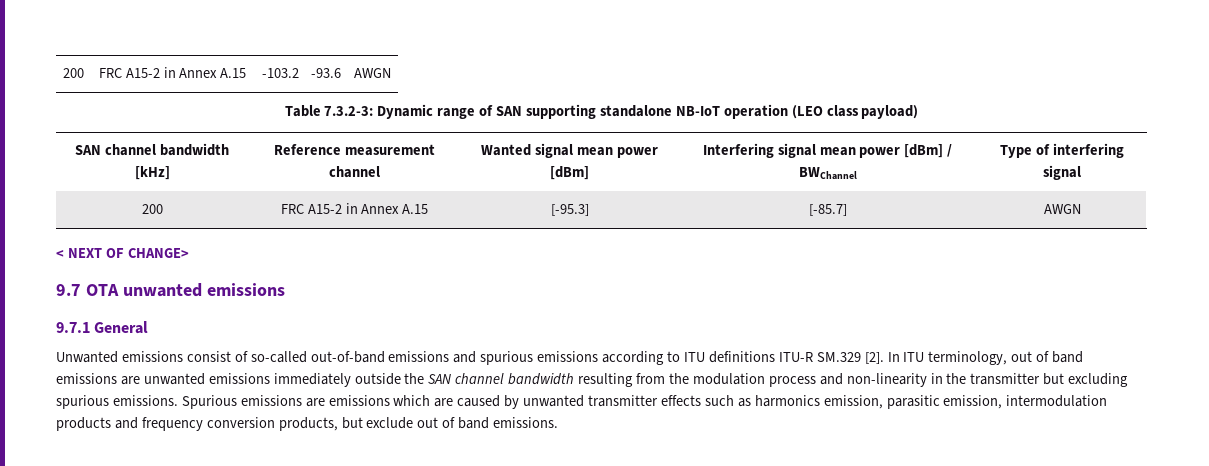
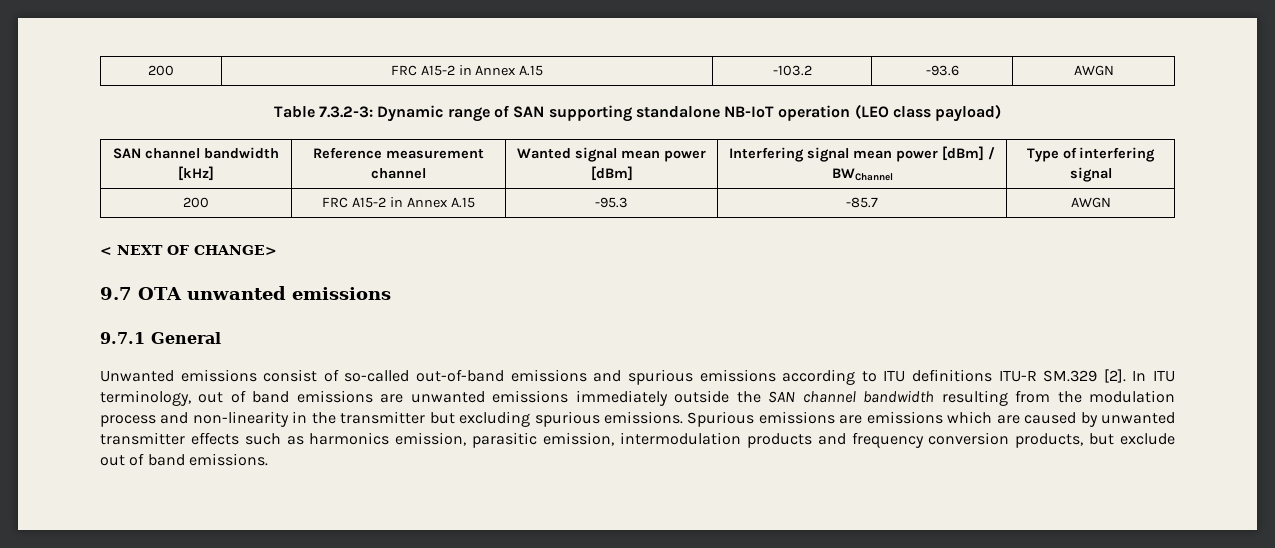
- 200 | FRC A15-2 in Annex A.15 | [-95.3] | [-85.7] | AWGN
+ 200 | FRC A15-2 in Annex A.15 | -95.3 | -85.7 | AWGN

